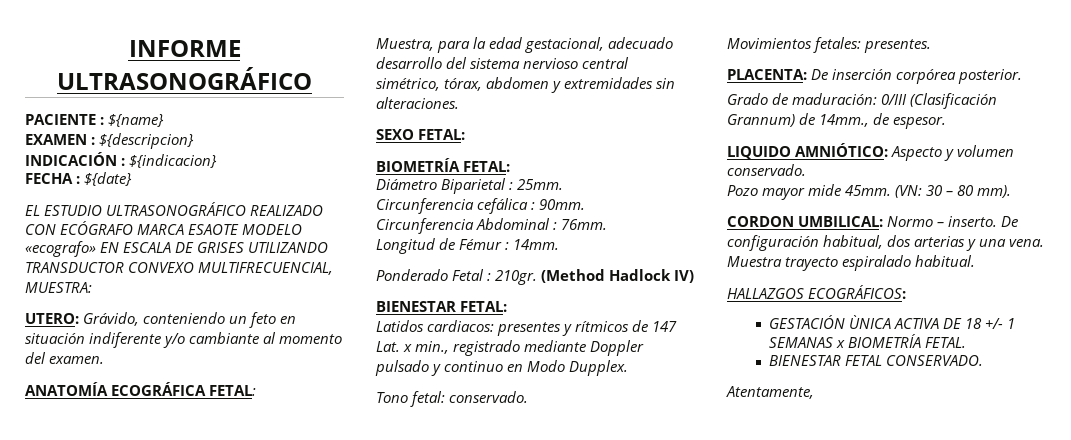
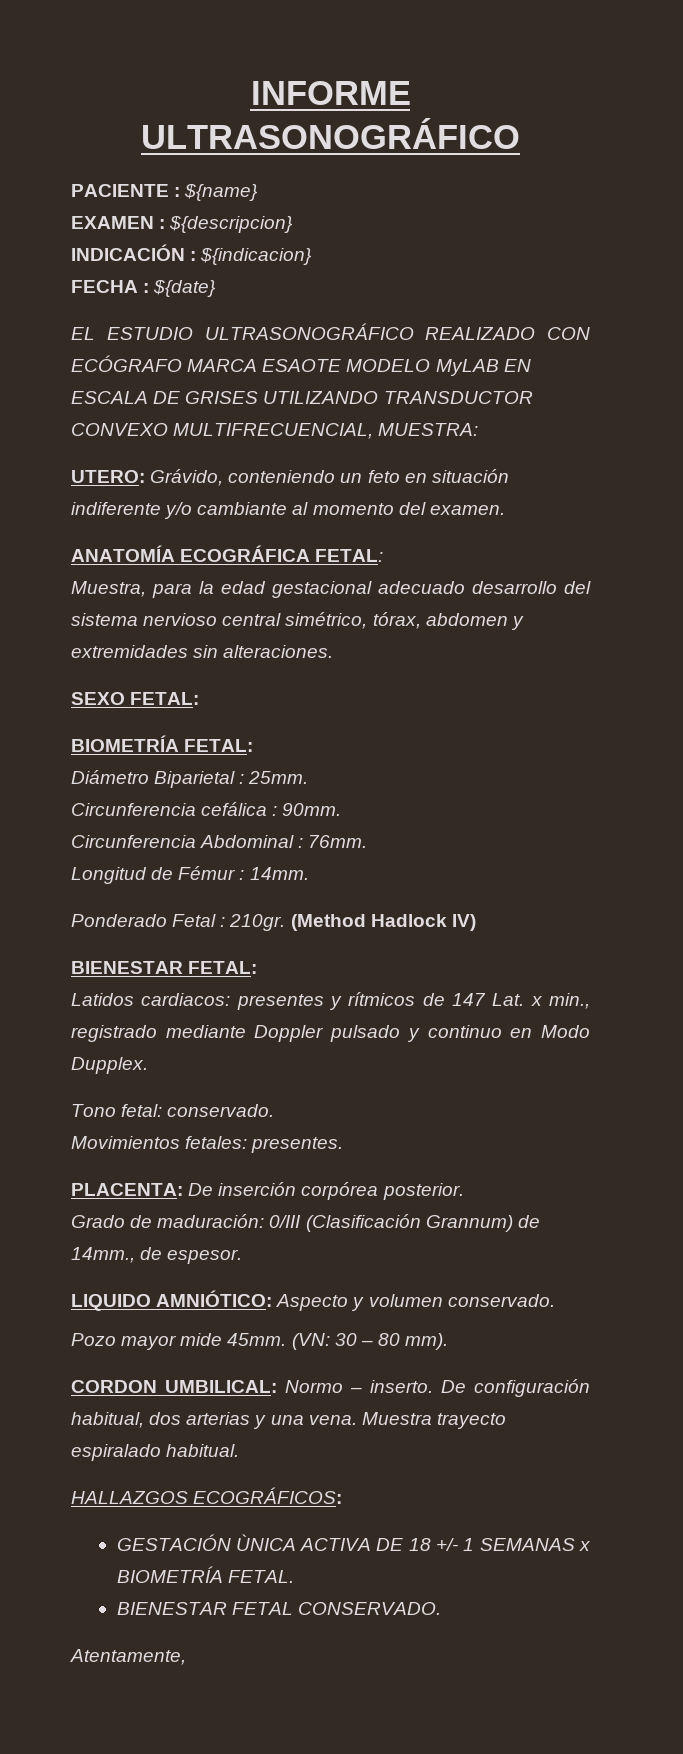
- EL ESTUDIO ULTRASONOGRÁFICO REALIZADO CON ECÓGRAFO MARCA ESAOTE MODELO «ecografo» EN ESCALA DE GRISES UTILIZANDO TRANSDUCTOR CONVEXO MULTIFRECUENCIAL, MUESTRA:
+ EL ESTUDIO ULTRASONOGRÁFICO REALIZADO CON ECÓGRAFO MARCA ESAOTE MODELO MyLAB EN ESCALA DE GRISES UTILIZANDO TRANSDUCTOR CONVEXO MULTIFRECUENCIAL, MUESTRA:
- Muestra, para la edad gestacional, adecuado desarrollo del sistema nervioso central simétrico, tórax, abdomen y extremidades sin alteraciones.
+ Muestra, para la edad gestacional adecuado desarrollo del sistema nervioso central simétrico, tórax, abdomen y extremidades sin alteraciones.

